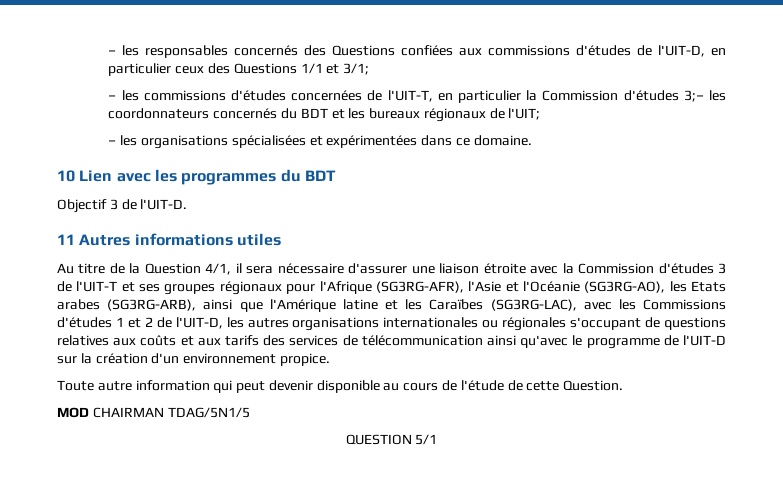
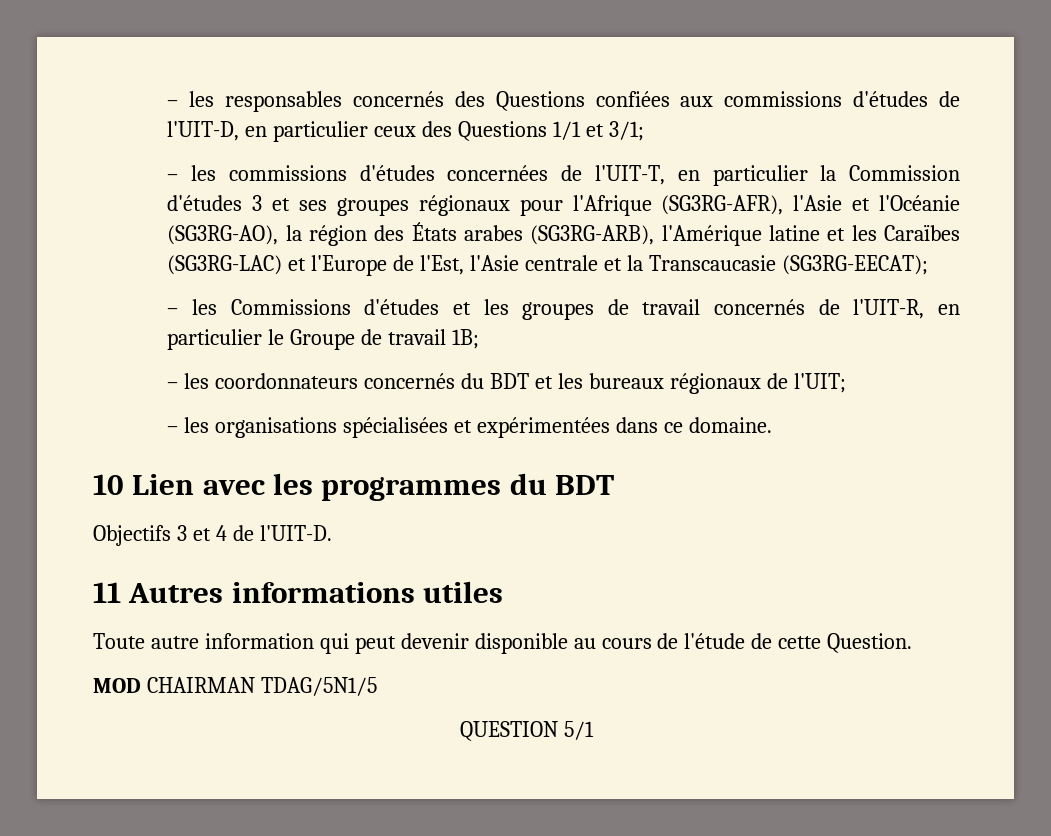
- – les commissions d'études concernées de l'UIT-T, en particulier la Commission d'études 3;– les coordonnateurs concernés du BDT et les bureaux régionaux de l'UIT;
+ – les commissions d'études concernées de l'UIT-T, en particulier la Commission d'études 3 et ses groupes régionaux pour l'Afrique (SG3RG-AFR), l'Asie et l'Océanie (SG3RG-AO), la région des États arabes (SG3RG-ARB), l'Amérique latine et les Caraïbes (SG3RG-LAC) et l'Europe de l'Est, l'Asie centrale et la Transcaucasie (SG3RG-EECAT);
+ – les Commissions d'études et les groupes de travail concernés de l'UIT-R, en particulier le Groupe de travail 1B;
+ – les coordonnateurs concernés du BDT et les bureaux régionaux de l'UIT;
- Objectif 3 de l'UIT-D.
+ Objectifs 3 et 4 de l'UIT-D.
- Au titre de la Question 4/1, il sera nécessaire d'assurer une liaison étroite avec la Commission d'études 3 de l'UIT-T et ses groupes régionaux pour l'Afrique (SG3RG-AFR), l'Asie et l'Océanie (SG3RG-AO), les Etats arabes (SG3RG-ARB), ainsi que l'Amérique latine et les Caraïbes (SG3RG-LAC), avec les Commissions d'études 1 et 2 de l'UIT-D, les autres organisations internationales ou régionales s'occupant de questions relatives aux coûts et aux tarifs des services de télécommunication ainsi qu'avec le programme de l'UIT-D sur la création d'un environnement propice.

